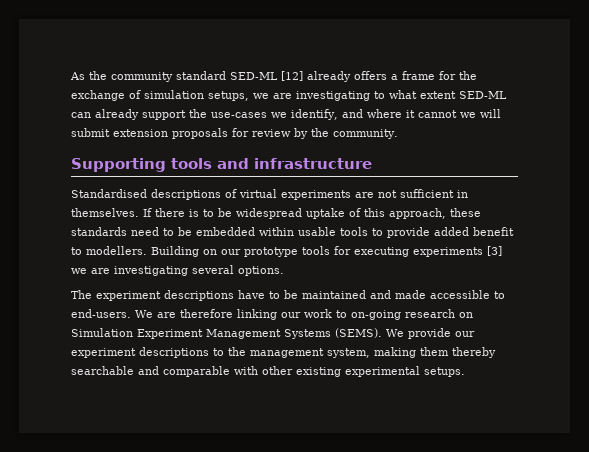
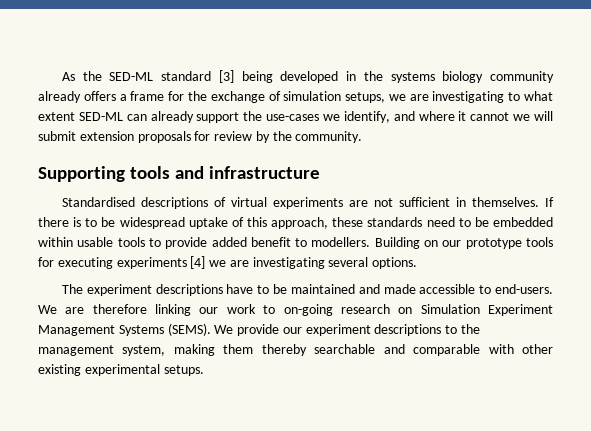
- As the community standard SED-ML [12] already offers a frame for the exchange of simulation setups, we are investigating to what extent SED-ML can already support the use-cases we identify, and where it cannot we will submit extension proposals for review by the community.
+ As the SED-ML standard [3] being developed in the systems biology community already offers a frame for the exchange of simulation setups, we are investigating to what extent SED-ML can already support the use-cases we identify, and where it cannot we will submit extension proposals for review by the community.
- Building on our prototype tools for executing experiments [3] we are investigating several options.
+ Building on our prototype tools for executing experiments [4] we are investigating several options.

